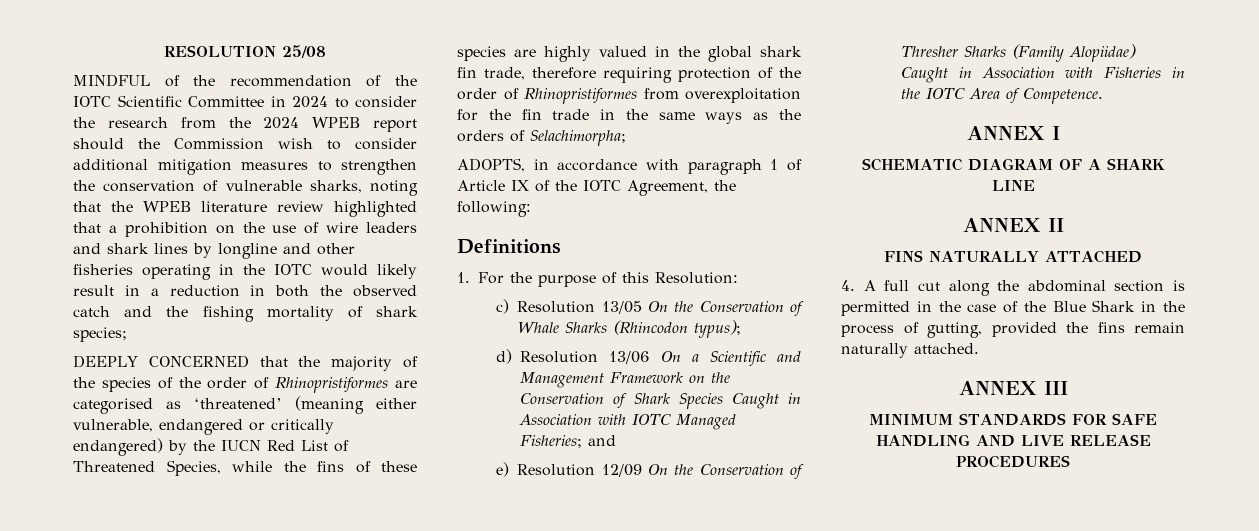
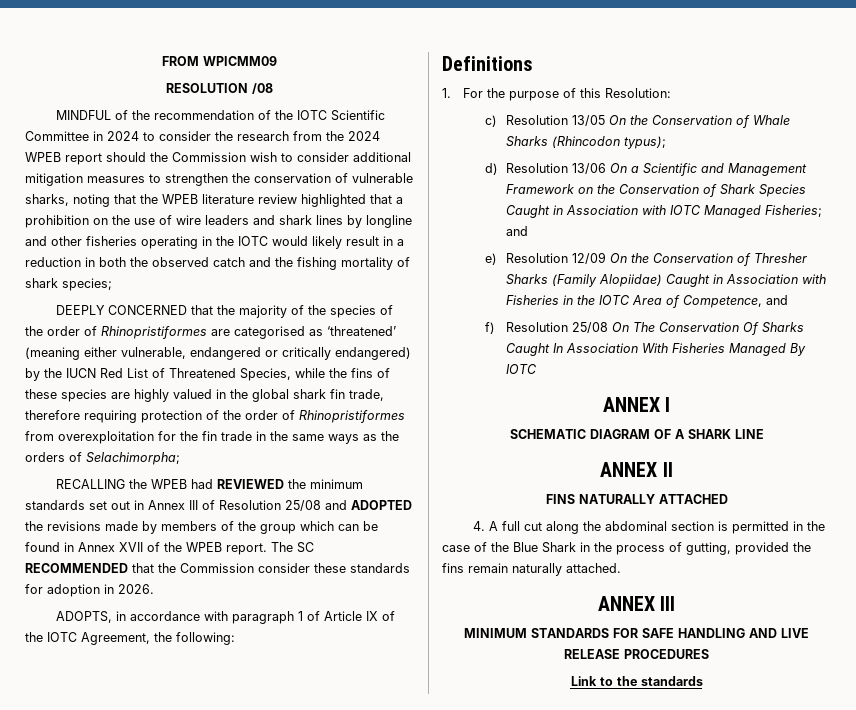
- RESOLUTION 25/08
+ FROM WPICMM09
+ RESOLUTION /08
+ RECALLING the WPEB had REVIEWED the minimum standards set out in Annex III of Resolution 25/08 and ADOPTED the revisions made by members of the group which can be found in Annex XVII of the WPEB report. The SC RECOMMENDED that the Commission consider these standards for adoption in 2026.
- e) Resolution 12/09 On the Conservation of Thresher Sharks (Family Alopiidae) Caught in Association with Fisheries in the IOTC Area of Competence.
+ e) Resolution 12/09 On the Conservation of Thresher Sharks (Family Alopiidae) Caught in Association with Fisheries in the IOTC Area of Competence, and
+ f) Resolution 25/08 On The Conservation Of Sharks Caught In Association With Fisheries Managed By IOTC
+ Link to the standards

